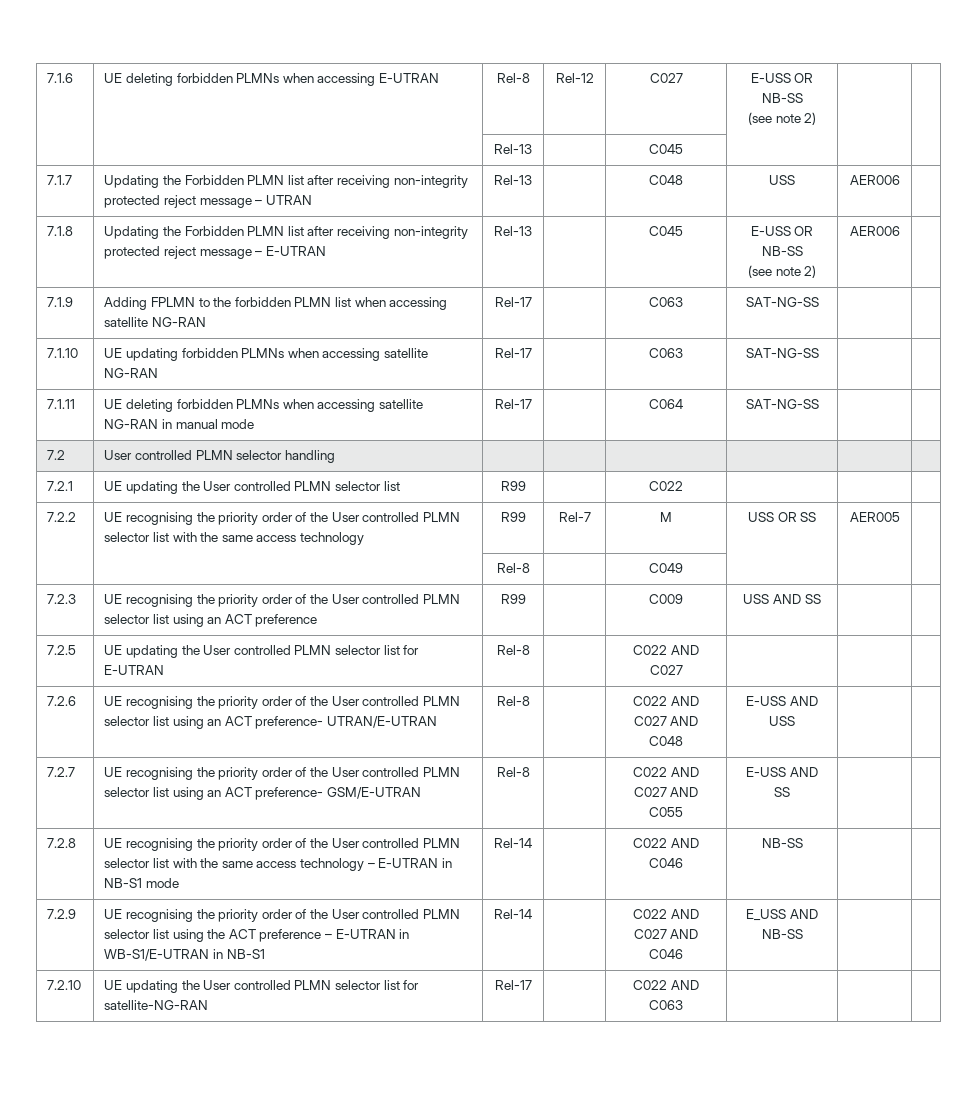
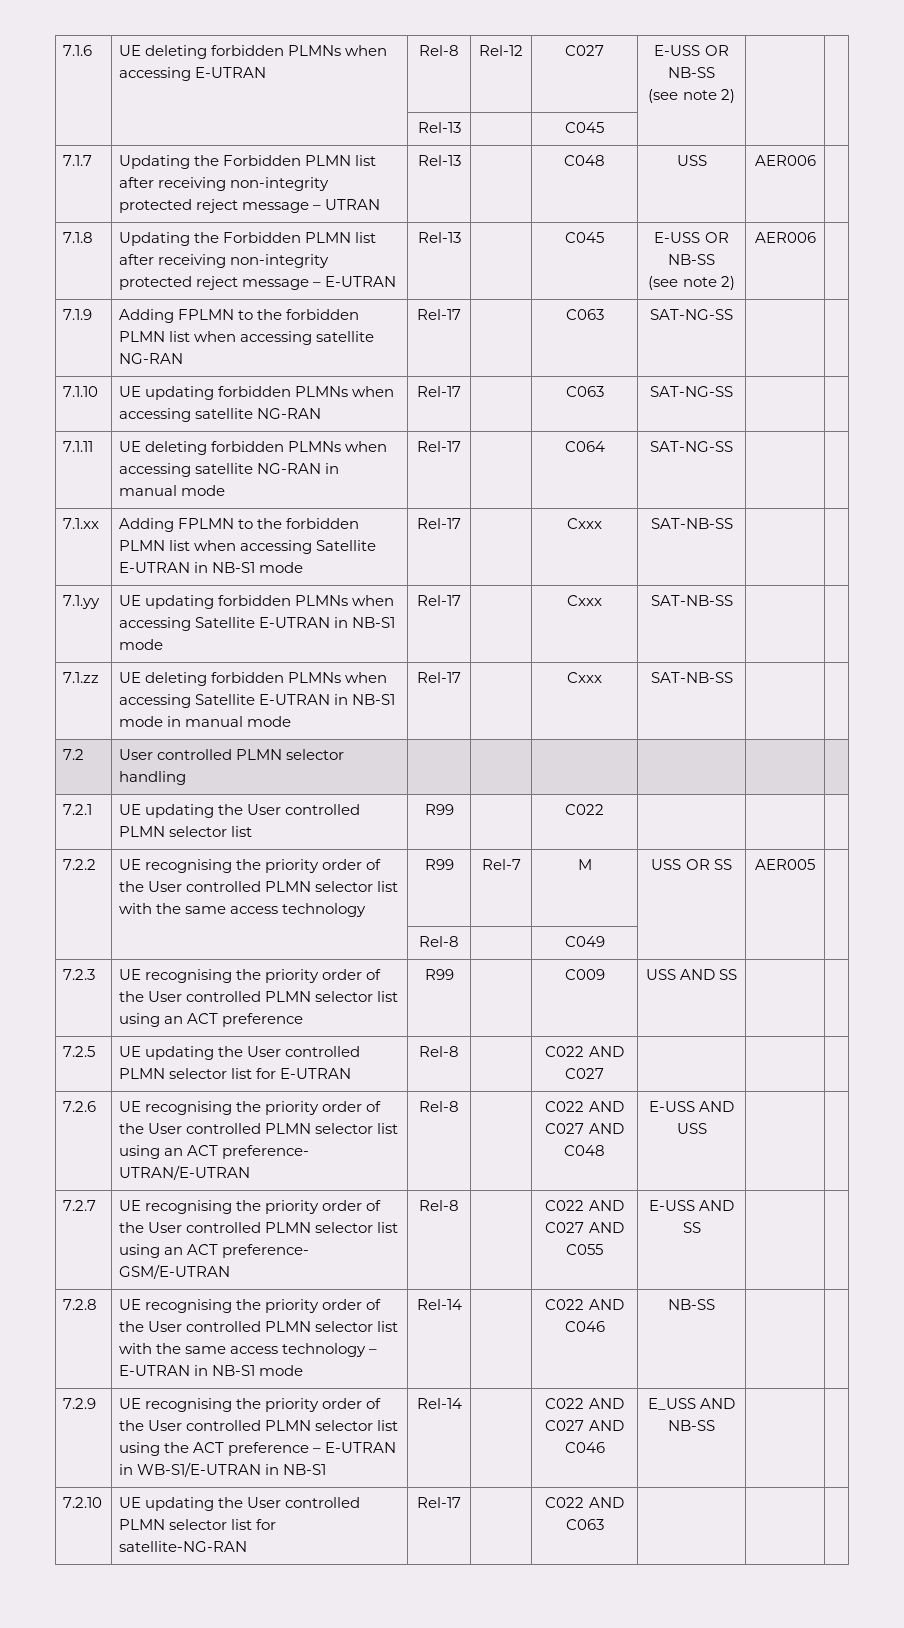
+ 7.1.xx | Adding FPLMN to the forbidden PLMN list when accessing Satellite E-UTRAN in NB-S1 mode | Rel-17 | | Cxxx | SAT-NB-SS | |
+ 7.1.yy | UE updating forbidden PLMNs when accessing Satellite E-UTRAN in NB-S1 mode | Rel-17 | | Cxxx | SAT-NB-SS | |
+ 7.1.zz | UE deleting forbidden PLMNs when accessing Satellite E-UTRAN in NB-S1 mode in manual mode | Rel-17 | | Cxxx | SAT-NB-SS | |

